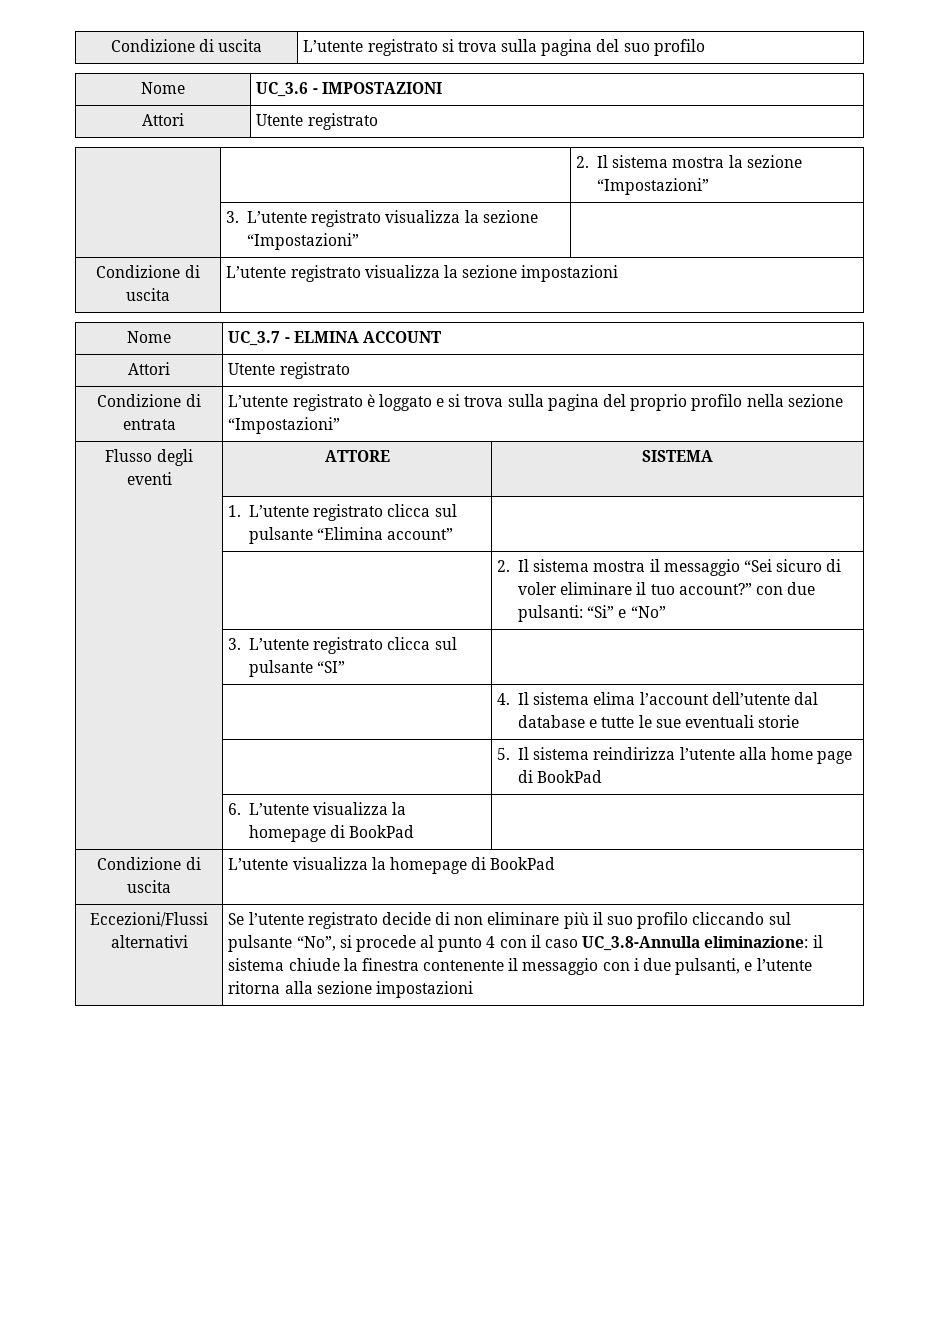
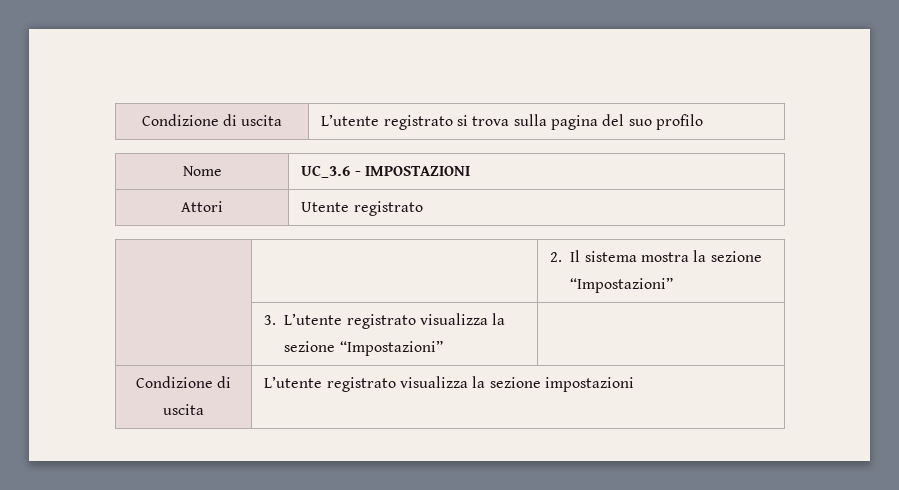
- Nome | UC_3.7 - ELMINA ACCOUNT
- Attori | Utente registrato
- Condizione di entrata | L’utente registrato è loggato e si trova sulla pagina del proprio profilo nella sezione “Impostazioni”
- Flusso degli eventi | ATTORE | SISTEMA
- | 1. L’utente registrato clicca sul pulsante “Elimina account” |
- | | 2. Il sistema mostra il messaggio “Sei sicuro di voler eliminare il tuo account?” con due pulsanti: “Si” e “No”
- | 3. L’utente registrato clicca sul pulsante “SI” |
- | | 4. Il sistema elima l’account dell’utente dal database e tutte le sue eventuali storie
- | | 5. Il sistema reindirizza l’utente alla home page di BookPad
- | 6. L’utente visualizza la homepage di BookPad |
- Condizione di uscita | L’utente visualizza la homepage di BookPad
- Eccezioni/Flussi alternativi | Se l’utente registrato decide di non eliminare più il suo profilo cliccando sul pulsante “No”, si procede al punto 4 con il caso UC_3.8-Annulla eliminazione: il sistema chiude la finestra contenente il messaggio con i due pulsanti, e l’utente ritorna alla sezione impostazioni

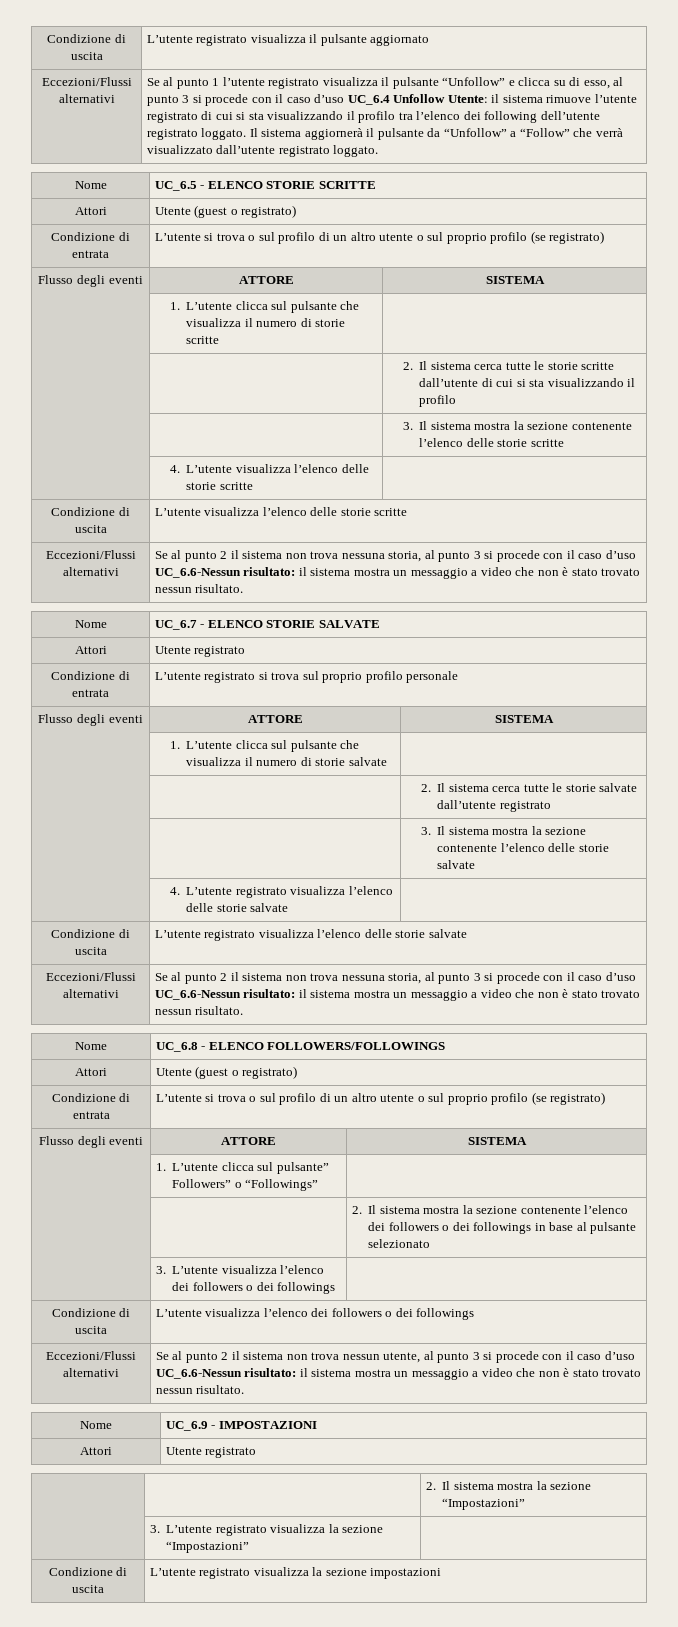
- Condizione di uscita | L’utente registrato si trova sulla pagina del suo profilo
- Nome | UC_3.6 - IMPOSTAZIONI
+ Condizione di uscita | L’utente registrato visualizza il pulsante aggiornato
+ Eccezioni/Flussi alternativi | Se al punto 1 l’utente registrato visualizza il pulsante “Unfollow” e clicca su di esso, al punto 3 si procede con il caso d’uso UC_6.4 Unfollow Utente: il sistema rimuove l’utente registrato di cui si sta visualizzando il profilo tra l’elenco dei following dell’utente registrato loggato. Il sistema aggiornerà il pulsante da “Unfollow” a “Follow” che verrà visualizzato dall’utente registrato loggato.
+ Nome | UC_6.5 - ELENCO STORIE SCRITTE
+ Attori | Utente (guest o registrato)
+ Condizione di entrata | L’utente si trova o sul profilo di un altro utente o sul proprio profilo (se registrato)
+ Flusso degli eventi | ATTORE | SISTEMA
+ | 1. L’utente clicca sul pulsante che visualizza il numero di storie scritte |
+ | | 2. Il sistema cerca tutte le storie scritte dall’utente di cui si sta visualizzando il profilo
+ | | 3. Il sistema mostra la sezione contenente l’elenco delle storie scritte
+ | 4. L’utente visualizza l’elenco delle storie scritte |
+ Condizione di uscita | L’utente visualizza l’elenco delle storie scritte
+ Eccezioni/Flussi alternativi | Se al punto 2 il sistema non trova nessuna storia, al punto 3 si procede con il caso d’uso UC_6.6-Nessun risultato: il sistema mostra un messaggio a video che non è stato trovato nessun risultato.
+ Nome | UC_6.7 - ELENCO STORIE SALVATE
+ Attori | Utente registrato
+ Condizione di entrata | L’utente registrato si trova sul proprio profilo personale
+ Flusso degli eventi | ATTORE | SISTEMA
+ | 1. L’utente clicca sul pulsante che visualizza il numero di storie salvate |
+ | | 2. Il sistema cerca tutte le storie salvate dall’utente registrato
+ | | 3. Il sistema mostra la sezione contenente l’elenco delle storie salvate
+ | 4. L’utente registrato visualizza l’elenco delle storie salvate |
+ Condizione di uscita | L’utente registrato visualizza l’elenco delle storie salvate
+ Eccezioni/Flussi alternativi | Se al punto 2 il sistema non trova nessuna storia, al punto 3 si procede con il caso d’uso UC_6.6-Nessun risultato: il sistema mostra un messaggio a video che non è stato trovato nessun risultato.
+ Nome | UC_6.8 - ELENCO FOLLOWERS/FOLLOWINGS
+ Attori | Utente (guest o registrato)
+ Condizione di entrata | L’utente si trova o sul profilo di un altro utente o sul proprio profilo (se registrato)
+ Flusso degli eventi | ATTORE | SISTEMA
+ | 1. L’utente clicca sul pulsante” Followers” o “Followings” |
+ | | 2. Il sistema mostra la sezione contenente l’elenco dei followers o dei followings in base al pulsante selezionato
+ | 3. L’utente visualizza l’elenco dei followers o dei followings |
+ Condizione di uscita | L’utente visualizza l’elenco dei followers o dei followings
+ Eccezioni/Flussi alternativi | Se al punto 2 il sistema non trova nessun utente, al punto 3 si procede con il caso d’uso UC_6.6-Nessun risultato: il sistema mostra un messaggio a video che non è stato trovato nessun risultato.
+ Nome | UC_6.9 - IMPOSTAZIONI

